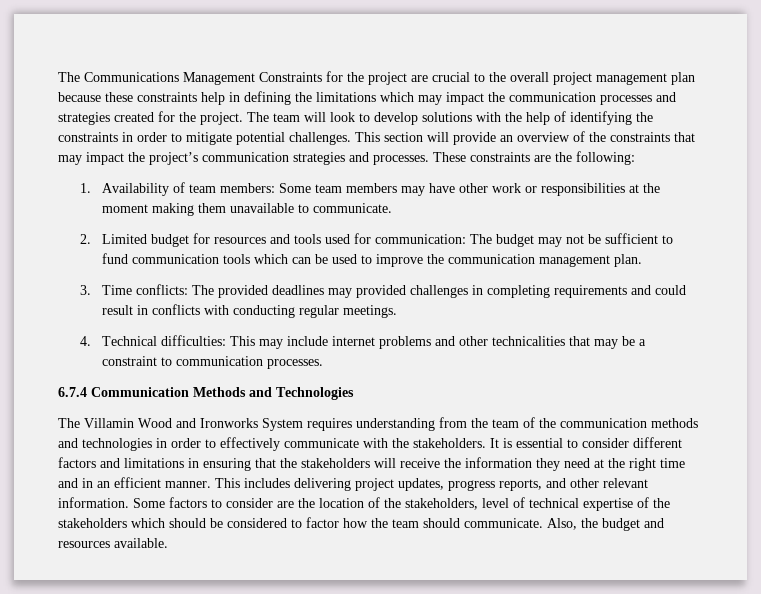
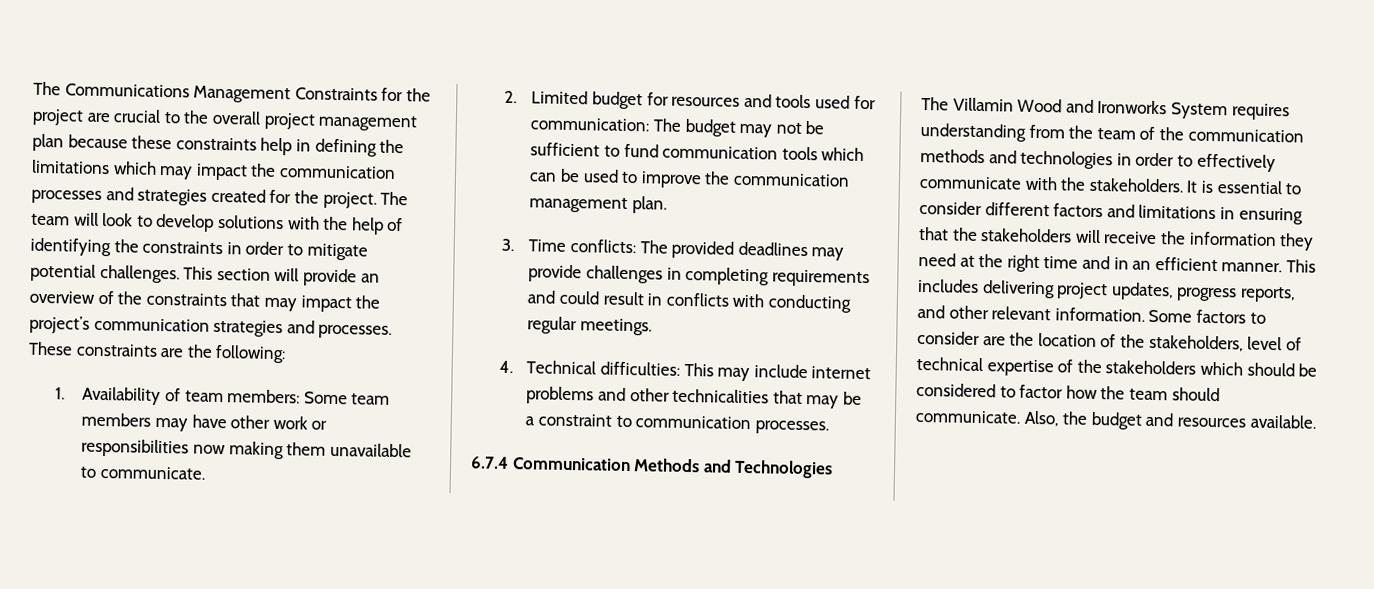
- 1. Availability of team members: Some team members may have other work or responsibilities at the moment making them unavailable to communicate.
+ 1. Availability of team members: Some team members may have other work or responsibilities now making them unavailable to communicate.
- 3. Time conflicts: The provided deadlines may provided challenges in completing requirements and could result in conflicts with conducting regular meetings.
+ 3. Time conflicts: The provided deadlines may provide challenges in completing requirements and could result in conflicts with conducting regular meetings.

